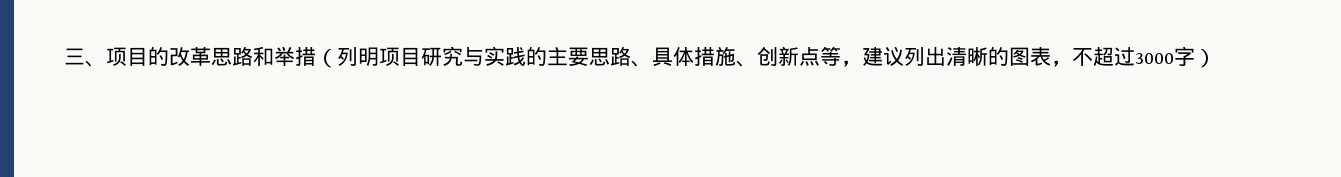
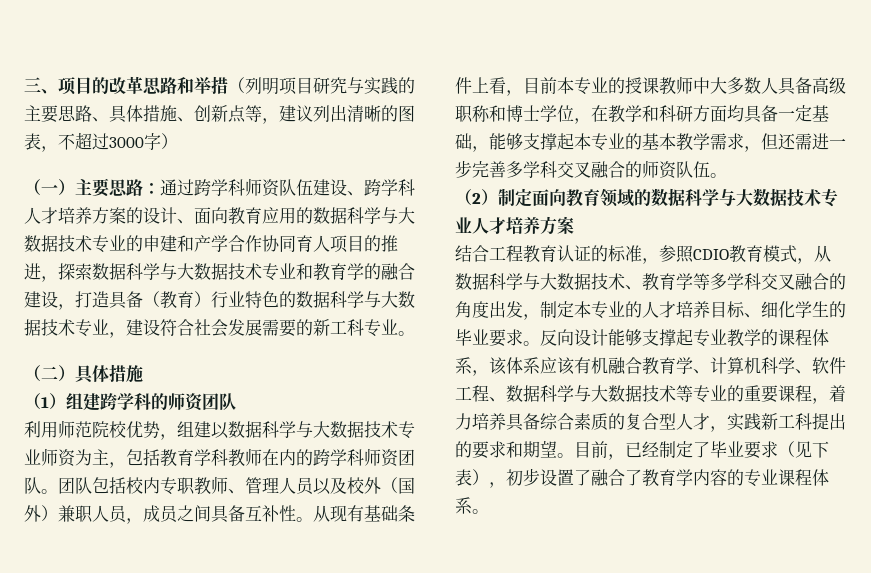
+ （一）主要思路：通过跨学科师资队伍建设、跨学科人才培养方案的设计、面向教育应用的数据科学与大数据技术专业的申建和产学合作协同育人项目的推进，探索数据科学与大数据技术专业和教育学的融合建设，打造具备（教育）行业特色的数据科学与大数据技术专业，建设符合社会发展需要的新工科专业。
+ （二）具体措施
+ （1）组建跨学科的师资团队
+ 利用师范院校优势，组建以数据科学与大数据技术专业师资为主，包括教育学科教师在内的跨学科师资团队。团队包括校内专职教师、管理人员以及校外（国外）兼职人员，成员之间具备互补性。从现有基础条件上看，目前本专业的授课教师中大多数人具备高级职称和博士学位，在教学和科研方面均具备一定基础，能够支撑起本专业的基本教学需求，但还需进一步完善多学科交叉融合的师资队伍。
+ （2）制定面向教育领域的数据科学与大数据技术专业人才培养方案
+ 结合工程教育认证的标准，参照CDIO教育模式，从数据科学与大数据技术、教育学等多学科交叉融合的角度出发，制定本专业的人才培养目标、细化学生的毕业要求。反向设计能够支撑起专业教学的课程体系，该体系应该有机融合教育学、计算机科学、软件工程、数据科学与大数据技术等专业的重要课程，着力培养具备综合素质的复合型人才，实践新工科提出的要求和期望。目前，已经制定了毕业要求（见下表），初步设置了融合了教育学内容的专业课程体系。

